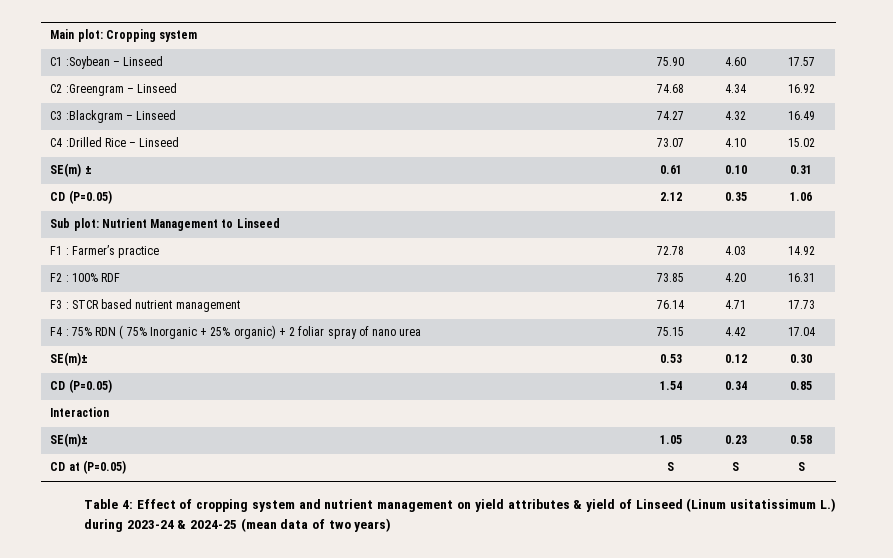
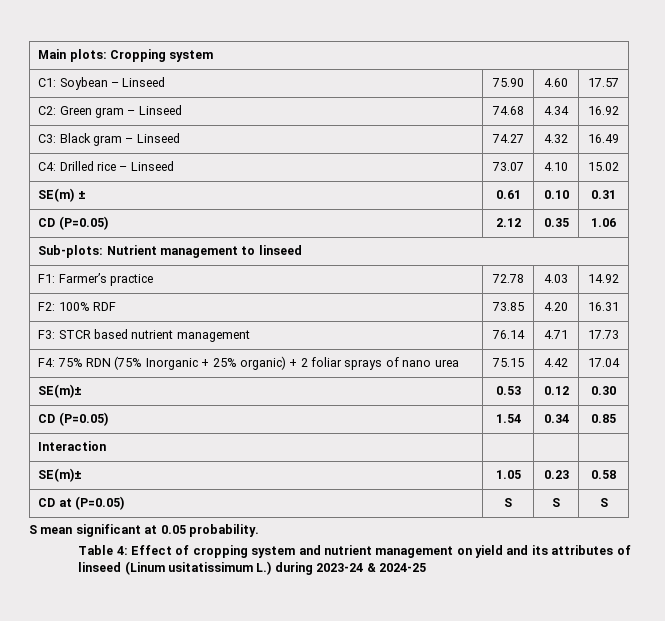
- Main plot: Cropping system
+ Main plots: Cropping system
- C1 :Soybean – Linseed | 75.90 | 4.60 | 17.57
+ C1: Soybean – Linseed | 75.90 | 4.60 | 17.57
- C2 :Greengram – Linseed | 74.68 | 4.34 | 16.92
+ C2: Green gram – Linseed | 74.68 | 4.34 | 16.92
- C3 :Blackgram – Linseed | 74.27 | 4.32 | 16.49
+ C3: Black gram – Linseed | 74.27 | 4.32 | 16.49
- C4 :Drilled Rice – Linseed | 73.07 | 4.10 | 15.02
+ C4: Drilled rice – Linseed | 73.07 | 4.10 | 15.02
- Sub plot: Nutrient Management to Linseed
- F1 : Farmer’s practice | 72.78 | 4.03 | 14.92
+ Sub-plots: Nutrient management to linseed
+ F1: Farmer’s practice | 72.78 | 4.03 | 14.92
- F2 : 100% RDF | 73.85 | 4.20 | 16.31
+ F2: 100% RDF | 73.85 | 4.20 | 16.31
- F3 : STCR based nutrient management | 76.14 | 4.71 | 17.73
+ F3: STCR based nutrient management | 76.14 | 4.71 | 17.73
- F4 : 75% RDN ( 75% Inorganic + 25% organic) + 2 foliar spray of nano urea | 75.15 | 4.42 | 17.04
+ F4: 75% RDN (75% Inorganic + 25% organic) + 2 foliar sprays of nano urea | 75.15 | 4.42 | 17.04
+ S mean significant at 0.05 probability.
- Table 4: Effect of cropping system and nutrient management on yield attributes & yield of Linseed (Linum usitatissimum L.) during 2023-24 & 2024-25 (mean data of two years)
+ Table 4: Effect of cropping system and nutrient management on yield and its attributes of linseed (Linum usitatissimum L.) during 2023-24 & 2024-25

